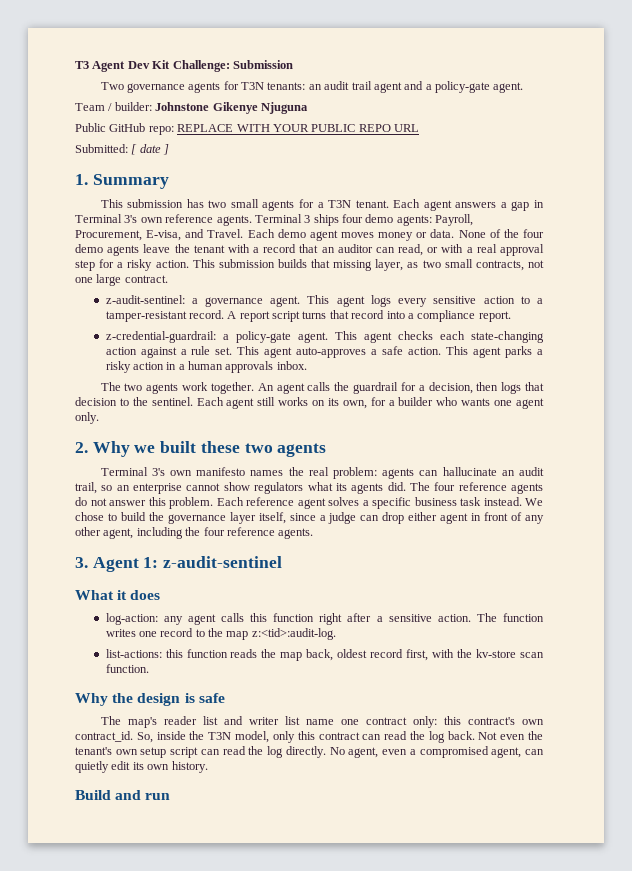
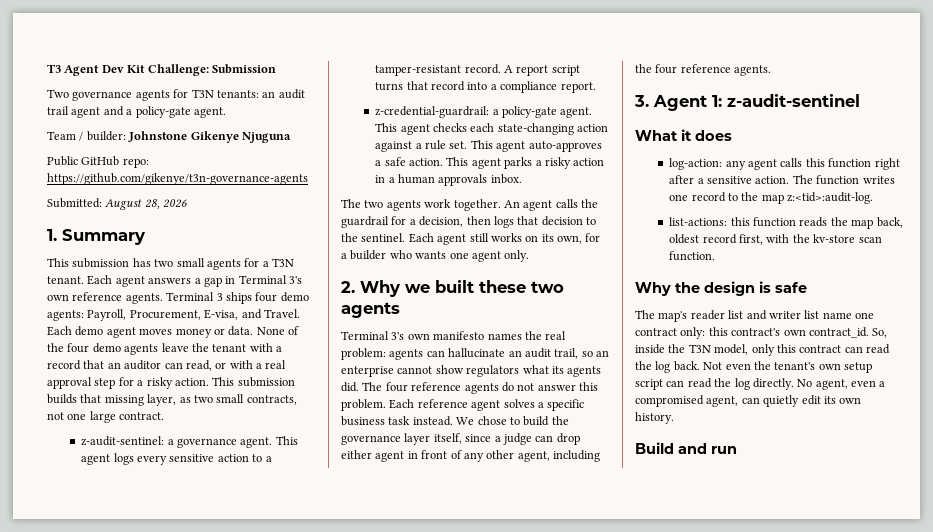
- Public GitHub repo: REPLACE WITH YOUR PUBLIC REPO URL
- Submitted: [ date ]
+ Public GitHub repo: https://github.com/gikenye/t3n-governance-agents
+ Submitted: August 28, 2026

